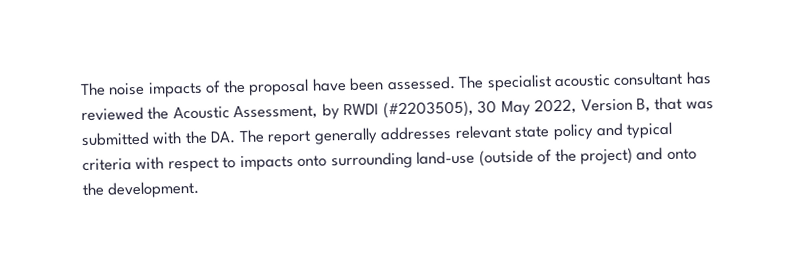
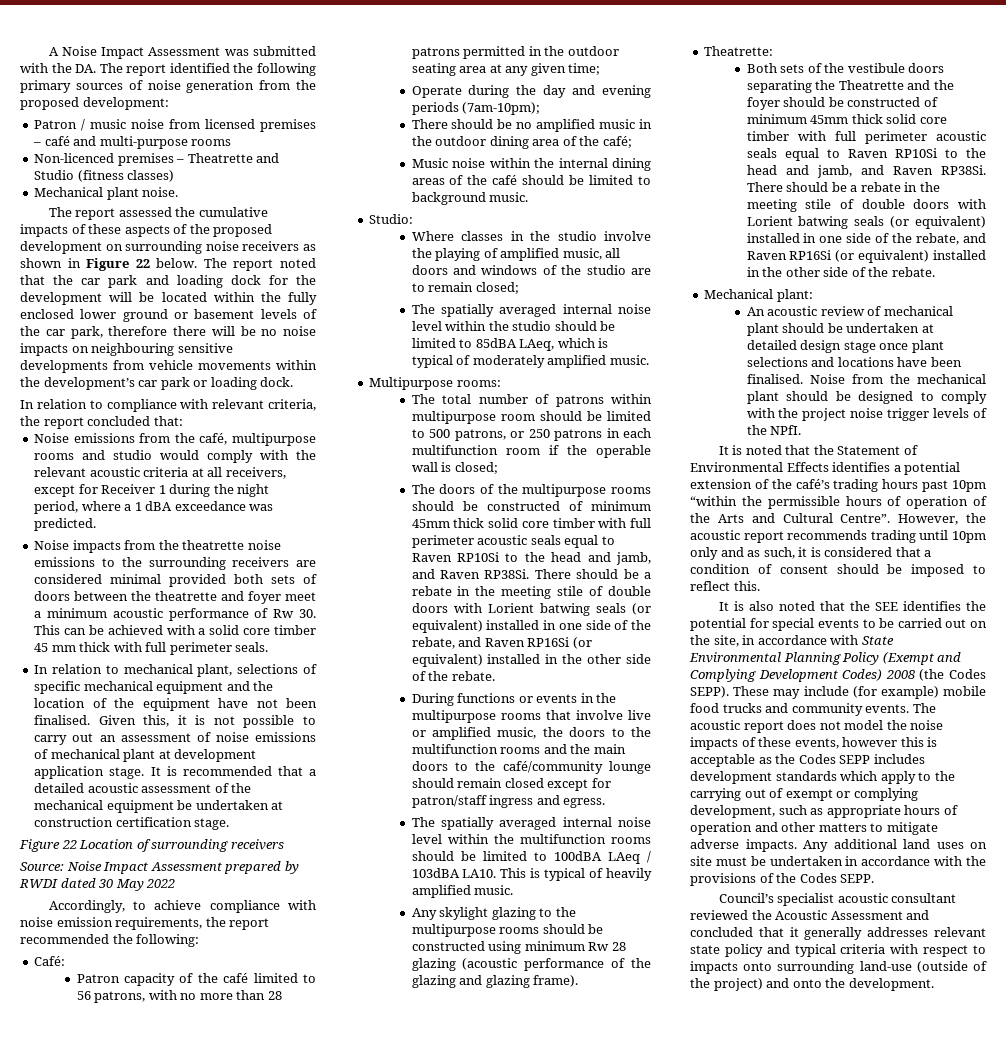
- The noise impacts of the proposal have been assessed. The specialist acoustic consultant has reviewed the Acoustic Assessment, by RWDI (#2203505), 30 May 2022, Version B, that was submitted with the DA. The report generally addresses relevant state policy and typical criteria with respect to impacts onto surrounding land-use (outside of the project) and onto the development.
+ A Noise Impact Assessment was submitted with the DA. The report identified the following primary sources of noise generation from the proposed development:
+ Patron / music noise from licensed premises – café and multi-purpose rooms
+ Non-licenced premises – Theatrette and Studio (fitness classes)
+ Mechanical plant noise.
+ The report assessed the cumulative impacts of these aspects of the proposed development on surrounding noise receivers as shown in Figure 22 below. The report noted that the car park and loading dock for the development will be located within the fully enclosed lower ground or basement levels of the car park, therefore there will be no noise impacts on neighbouring sensitive developments from vehicle movements within the development’s car park or loading dock.
+ In relation to compliance with relevant criteria, the report concluded that:
+ Noise emissions from the café, multipurpose rooms and studio would comply with the relevant acoustic criteria at all receivers, except for Receiver 1 during the night period, where a 1 dBA exceedance was predicted.
+ Noise impacts from the theatrette noise emissions to the surrounding receivers are considered minimal provided both sets of doors between the theatrette and foyer meet a minimum acoustic performance of Rw 30. This can be achieved with a solid core timber 45 mm thick with full perimeter seals.
+ In relation to mechanical plant, selections of specific mechanical equipment and the location of the equipment have not been finalised. Given this, it is not possible to carry out an assessment of noise emissions of mechanical plant at development application stage. It is recommended that a detailed acoustic assessment of the mechanical equipment be undertaken at construction certification stage.
+ Figure 22 Location of surrounding receivers
+ Source: Noise Impact Assessment prepared by RWDI dated 30 May 2022
+ Accordingly, to achieve compliance with noise emission requirements, the report recommended the following:
+ Café:
+ Patron capacity of the café limited to 56 patrons, with no more than 28 patrons permitted in the outdoor seating area at any given time;
+ Operate during the day and evening periods (7am-10pm);
+ There should be no amplified music in the outdoor dining area of the café;
+ Music noise within the internal dining areas of the café should be limited to background music.
+ Studio:
+ Where classes in the studio involve the playing of amplified music, all doors and windows of the studio are to remain closed;
+ The spatially averaged internal noise level within the studio should be limited to 85dBA LAeq, which is typical of moderately amplified music.
+ Multipurpose rooms:
+ The total number of patrons within multipurpose room should be limited to 500 patrons, or 250 patrons in each multifunction room if the operable wall is closed;
+ The doors of the multipurpose rooms should be constructed of minimum 45mm thick solid core timber with full perimeter acoustic seals equal to Raven RP10Si to the head and jamb, and Raven RP38Si. There should be a rebate in the meeting stile of double doors with Lorient batwing seals (or equivalent) installed in one side of the rebate, and Raven RP16Si (or equivalent) installed in the other side of the rebate.
+ During functions or events in the multipurpose rooms that involve live or amplified music, the doors to the multifunction rooms and the main doors to the café/community lounge should remain closed except for patron/staff ingress and egress.
+ The spatially averaged internal noise level within the multifunction rooms should be limited to 100dBA LAeq / 103dBA LA10. This is typical of heavily amplified music.
+ Any skylight glazing to the multipurpose rooms should be constructed using minimum Rw 28 glazing (acoustic performance of the glazing and glazing frame).
+ Theatrette:
+ Both sets of the vestibule doors separating the Theatrette and the foyer should be constructed of minimum 45mm thick solid core timber with full perimeter acoustic seals equal to Raven RP10Si to the head and jamb, and Raven RP38Si. There should be a rebate in the meeting stile of double doors with Lorient batwing seals (or equivalent) installed in one side of the rebate, and Raven RP16Si (or equivalent) installed in the other side of the rebate.
+ Mechanical plant:
+ An acoustic review of mechanical plant should be undertaken at detailed design stage once plant selections and locations have been finalised. Noise from the mechanical plant should be designed to comply with the project noise trigger levels of the NPfI.
+ It is noted that the Statement of Environmental Effects identifies a potential extension of the café’s trading hours past 10pm “within the permissible hours of operation of the Arts and Cultural Centre”. However, the acoustic report recommends trading until 10pm only and as such, it is considered that a condition of consent should be imposed to reflect this.
+ It is also noted that the SEE identifies the potential for special events to be carried out on the site, in accordance with State Environmental Planning Policy (Exempt and Complying Development Codes) 2008 (the Codes SEPP). These may include (for example) mobile food trucks and community events. The acoustic report does not model the noise impacts of these events, however this is acceptable as the Codes SEPP includes development standards which apply to the carrying out of exempt or complying development, such as appropriate hours of operation and other matters to mitigate adverse impacts. Any additional land uses on site must be undertaken in accordance with the provisions of the Codes SEPP.
+ Council’s specialist acoustic consultant reviewed the Acoustic Assessment and concluded that it generally addresses relevant state policy and typical criteria with respect to impacts onto surrounding land-use (outside of the project) and onto the development.

